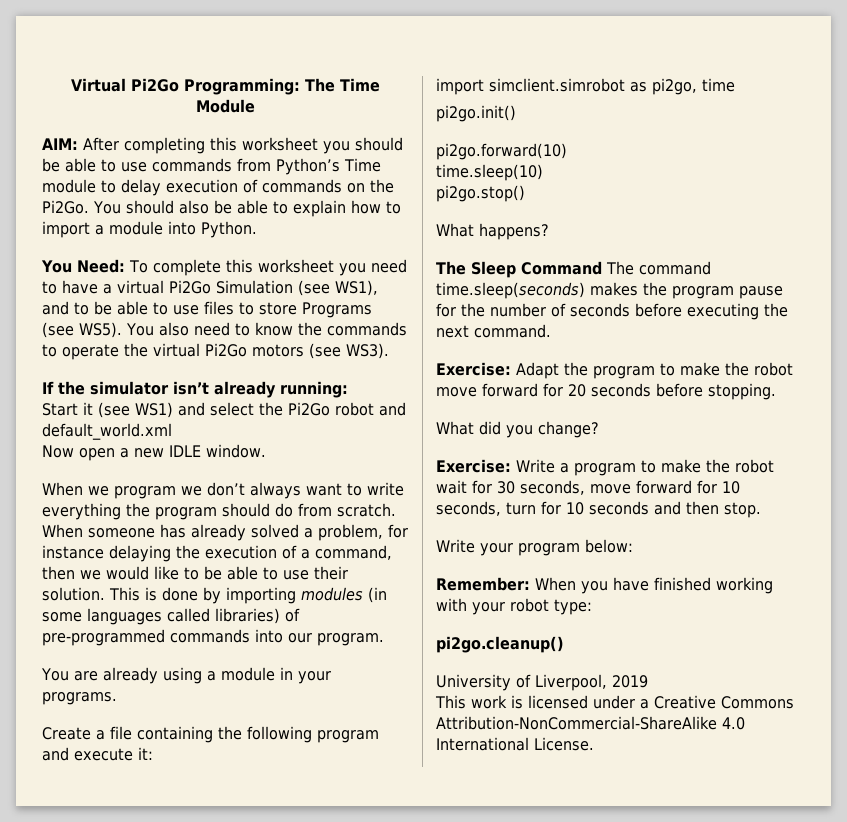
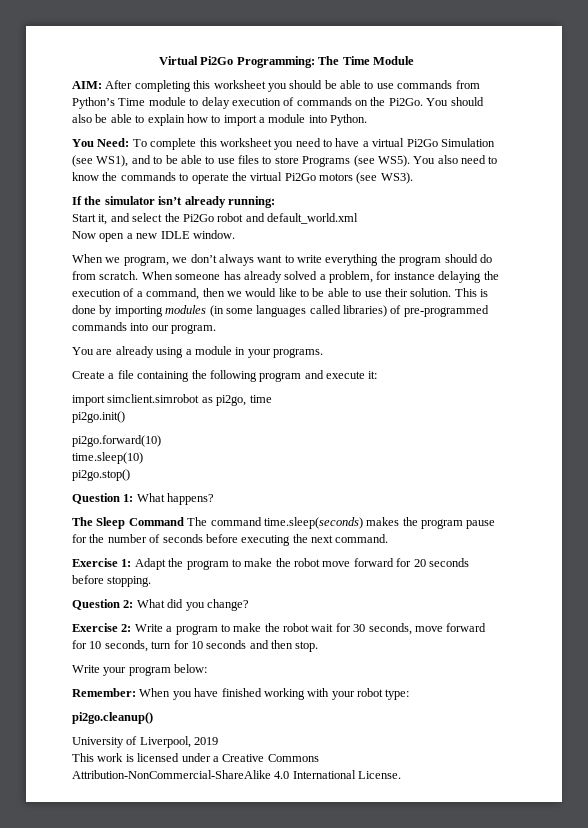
- Start it (see WS1) and select the Pi2Go robot and default_world.xml
+ Start it, and select the Pi2Go robot and default_world.xml
- When we program we don’t always want to write everything the program should do from scratch.
+ When we program, we don’t always want to write everything the program should do from scratch.
- What happens?
+ Question 1: What happens?
- Exercise: Adapt the program to make the robot move forward for 20 seconds before stopping.
+ Exercise 1: Adapt the program to make the robot move forward for 20 seconds before stopping.
- What did you change?
+ Question 2: What did you change?
- Exercise: Write a program to make the robot wait for 30 seconds, move forward for 10 seconds, turn for 10 seconds and then stop.
+ Exercise 2: Write a program to make the robot wait for 30 seconds, move forward for 10 seconds, turn for 10 seconds and then stop.

